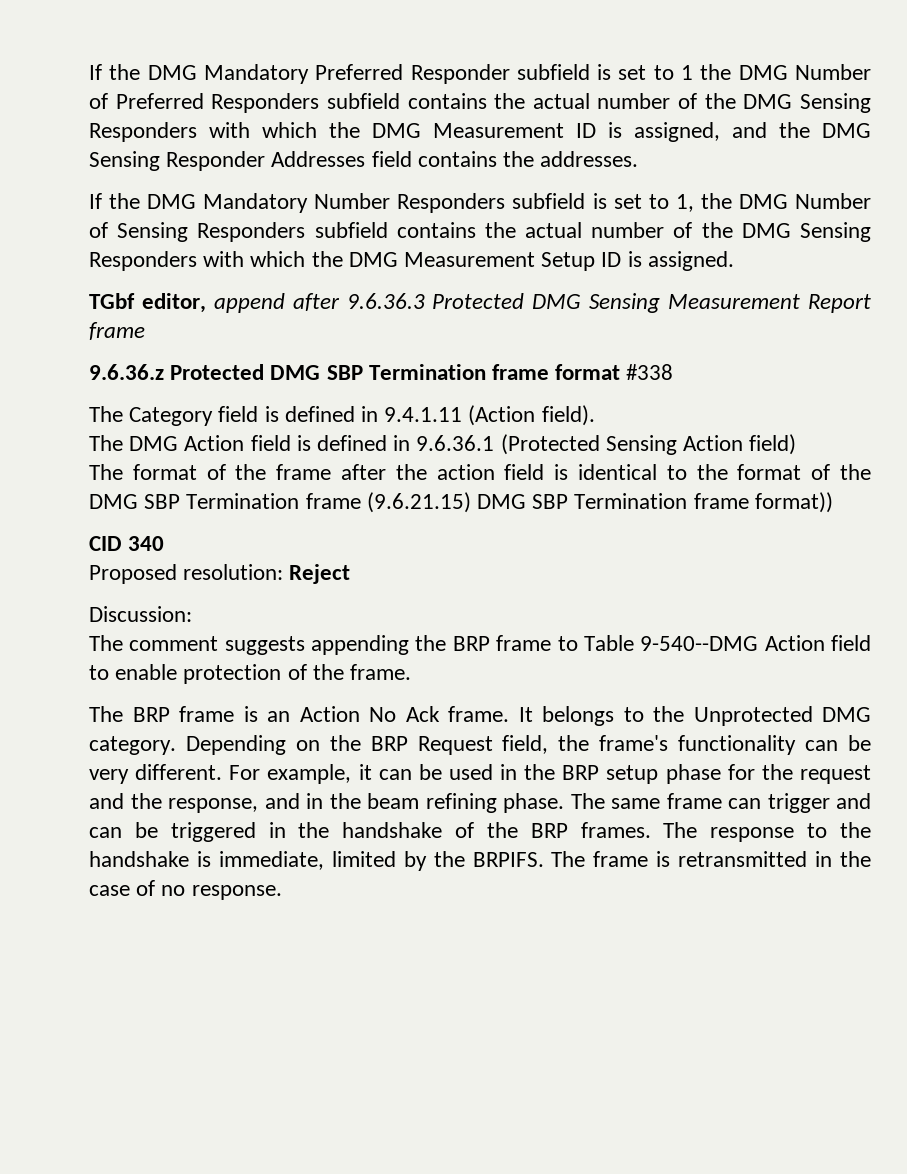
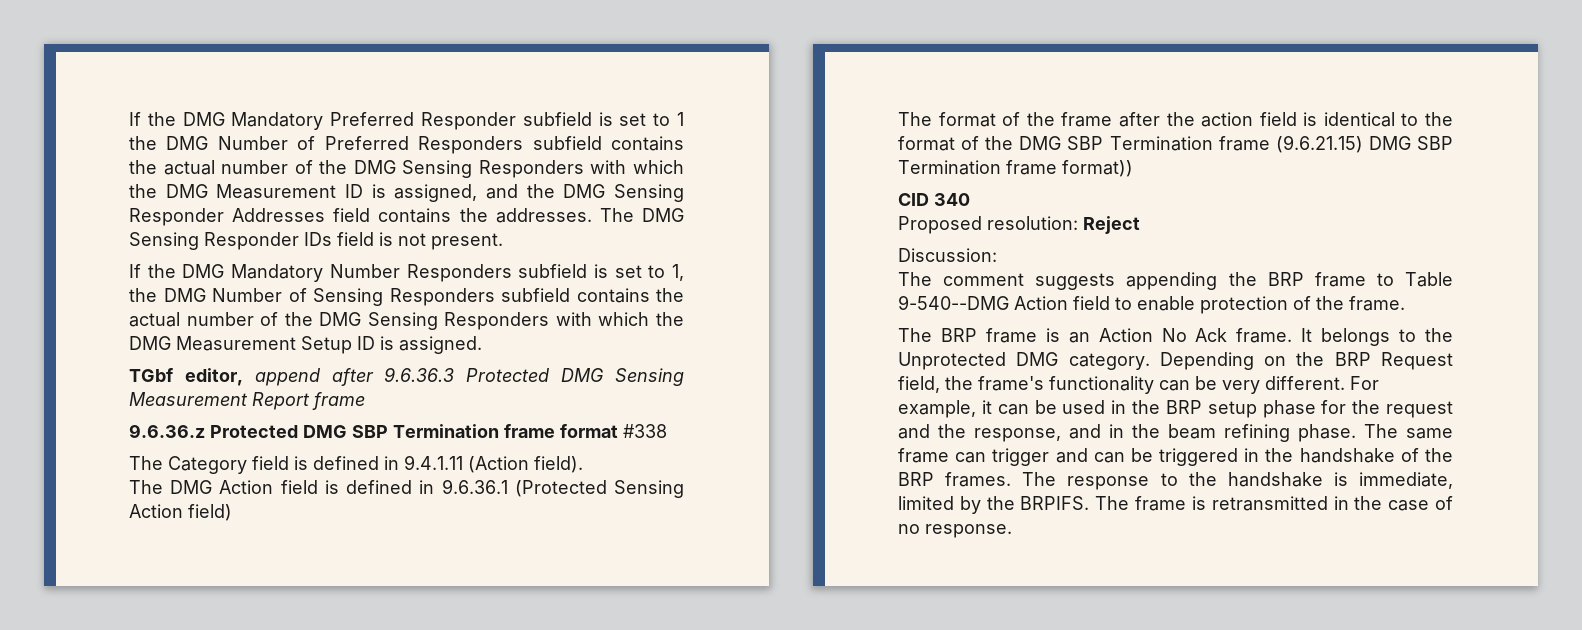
+ The DMG Sensing Responder IDs field is not present.

